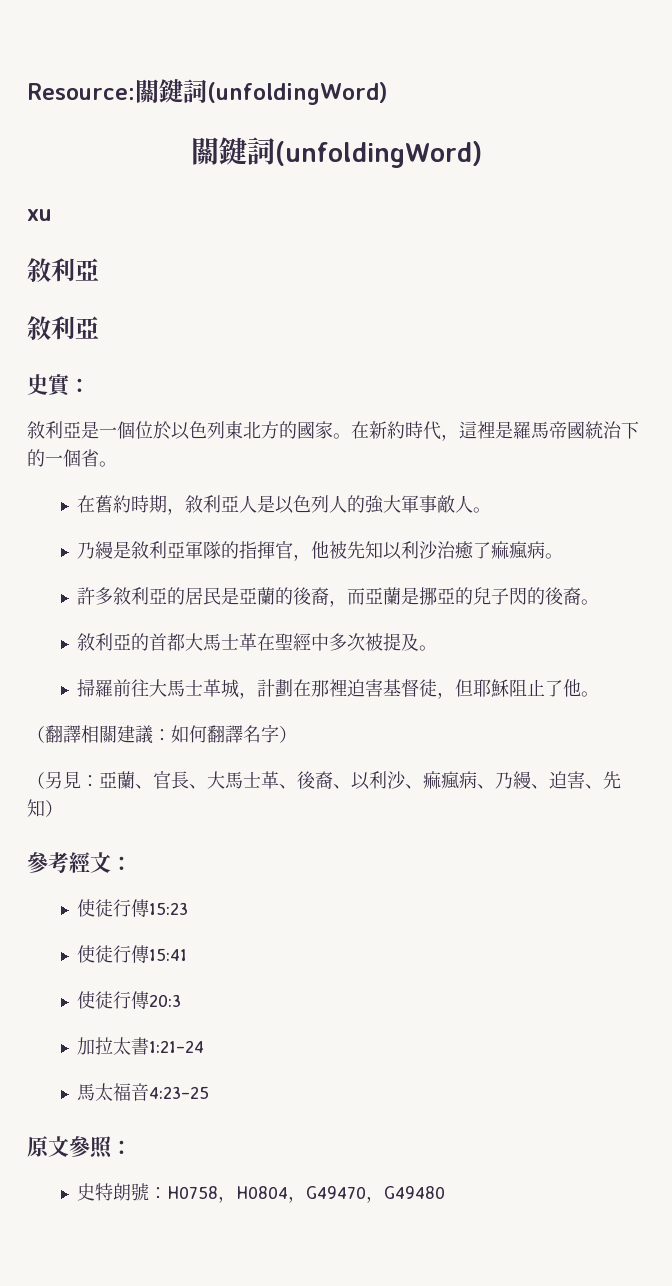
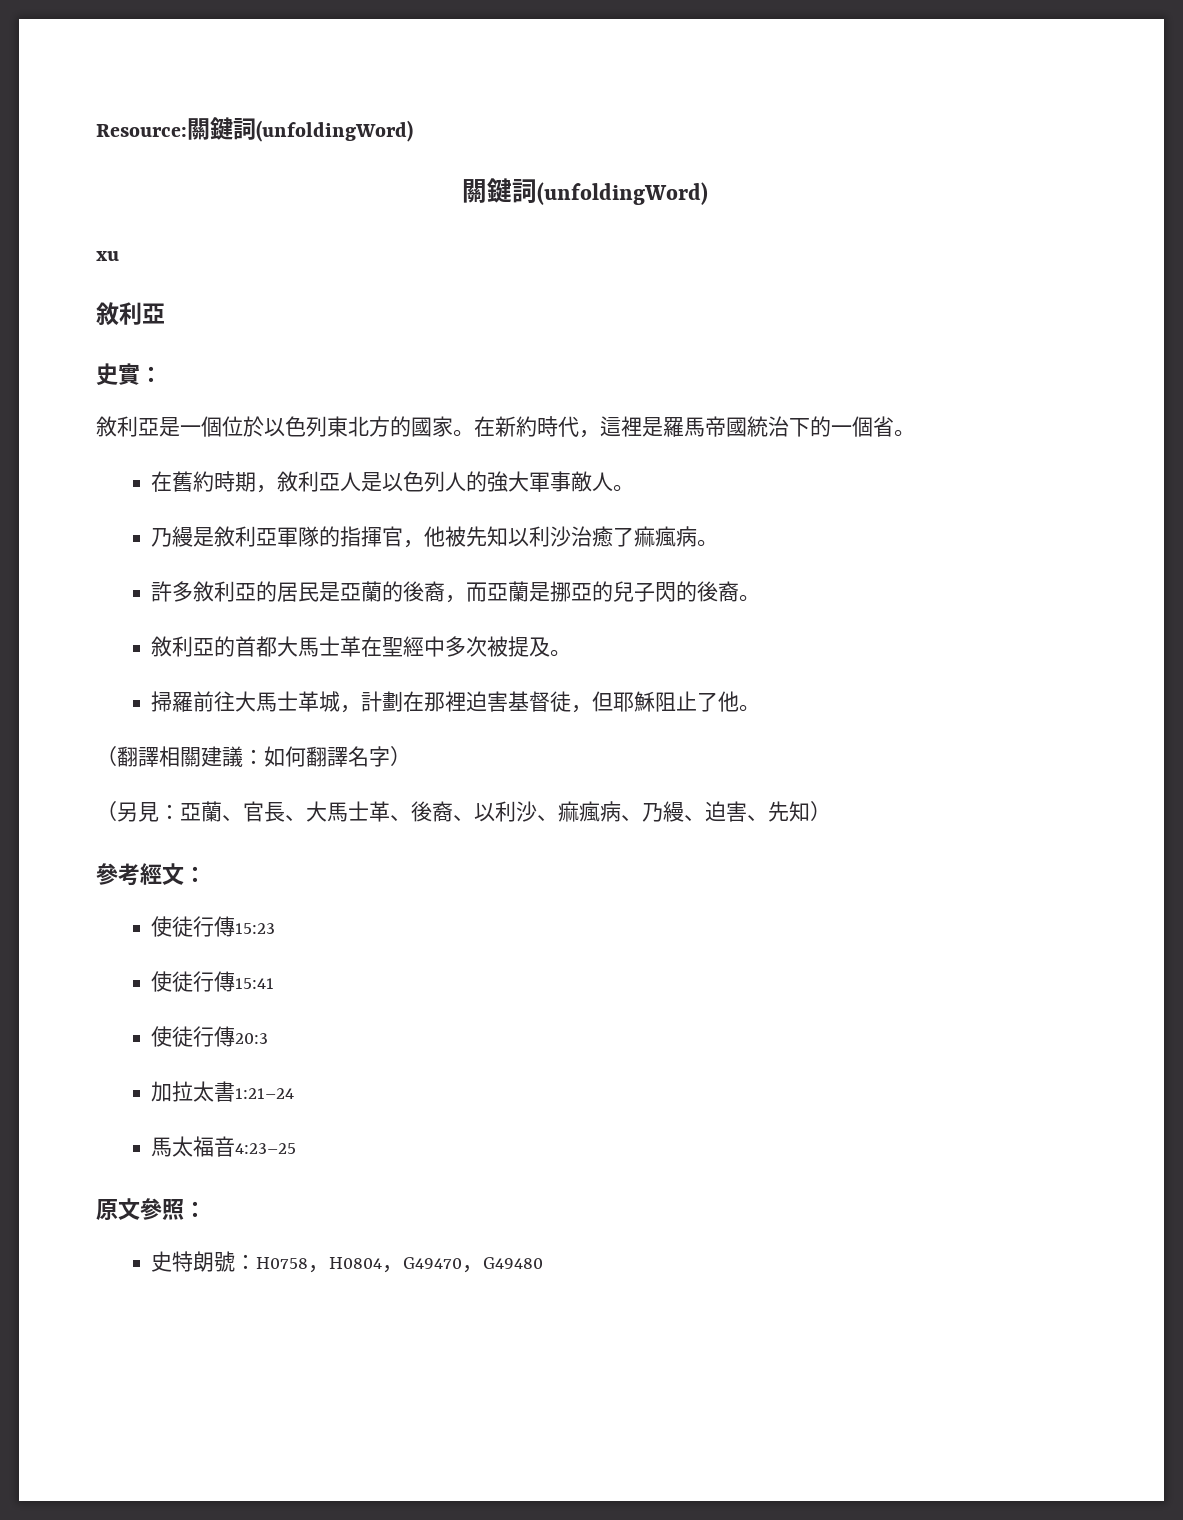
  xu
- 敘利亞

